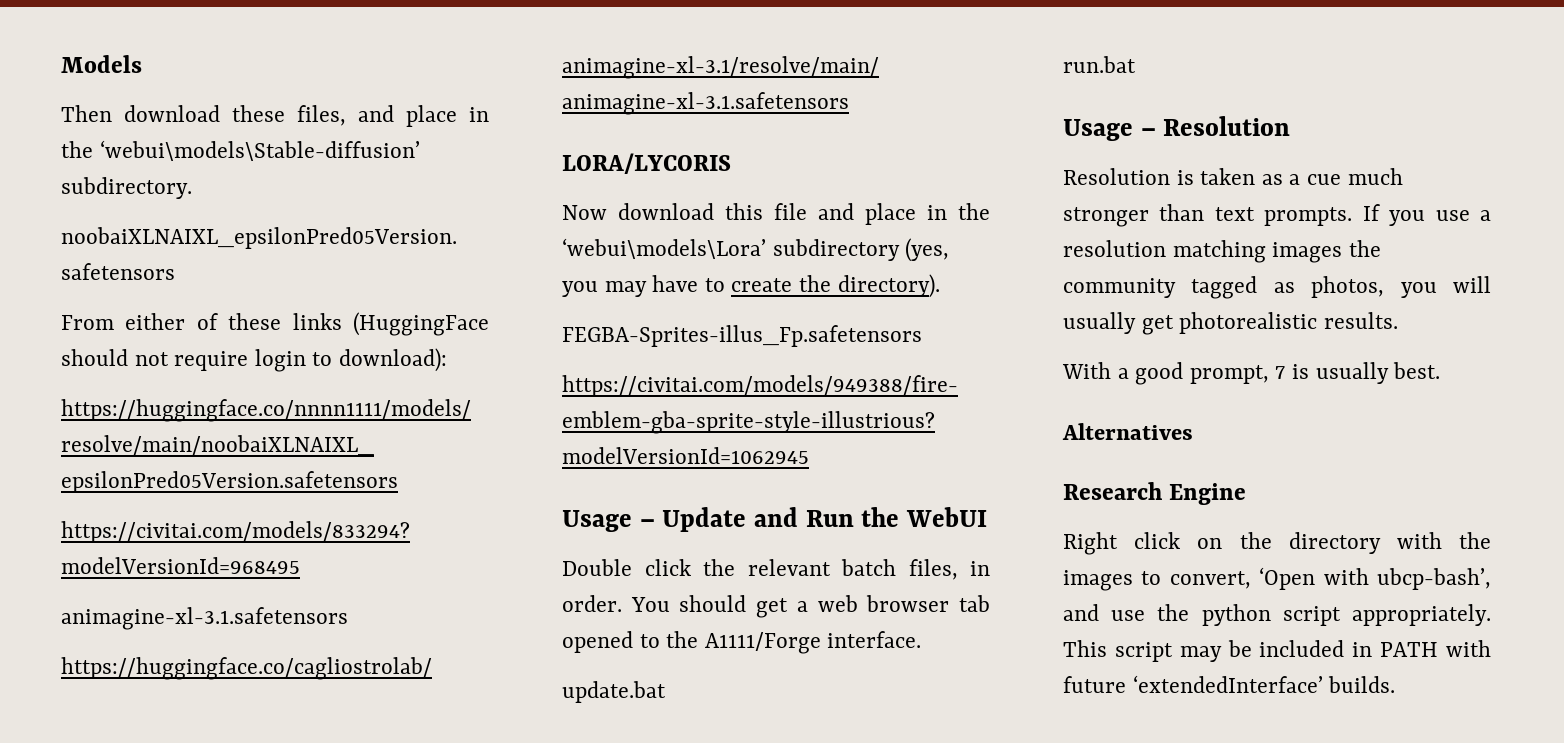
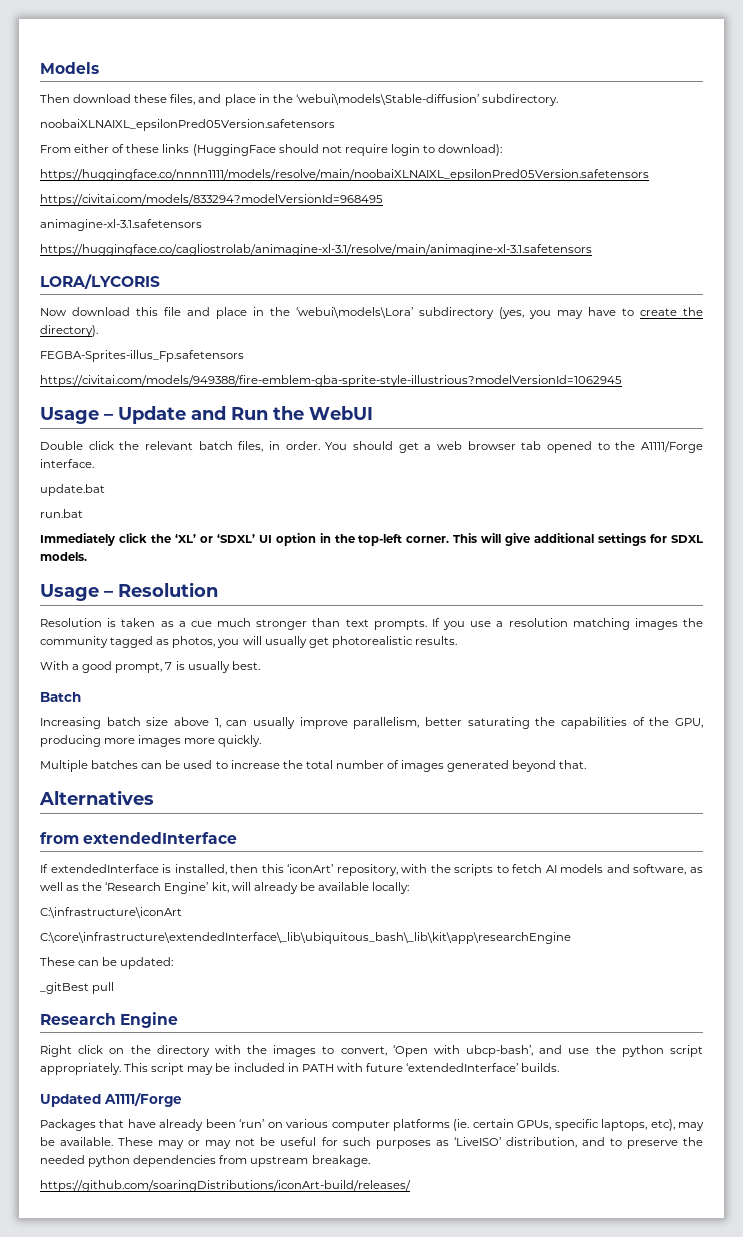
+ Immediately click the ‘XL’ or ‘SDXL’ UI option in the top-left corner. This will give additional settings for SDXL models.
+ Batch
+ Increasing batch size above 1, can usually improve parallelism, better saturating the capabilities of the GPU, producing more images more quickly.
+ Multiple batches can be used to increase the total number of images generated beyond that.
  Alternatives
+ from extendedInterface
+ If extendedInterface is installed, then this ‘iconArt’ repository, with the scripts to fetch AI models and software, as well as the ‘Research Engine’ kit, will already be available locally:
+ C:\infrastructure\iconArt
+ C:\core\infrastructure\extendedInterface\_lib\ubiquitous_bash\_lib\kit\app\researchEngine
+ These can be updated:
+ _gitBest pull
+ Updated A1111/Forge
+ Packages that have already been ‘run’ on various computer platforms (ie. certain GPUs, specific laptops, etc), may be available. These may or may not be useful for such purposes as ‘LiveISO’ distribution, and to preserve the needed python dependencies from upstream breakage.
+ https://github.com/soaringDistributions/iconArt-build/releases/

